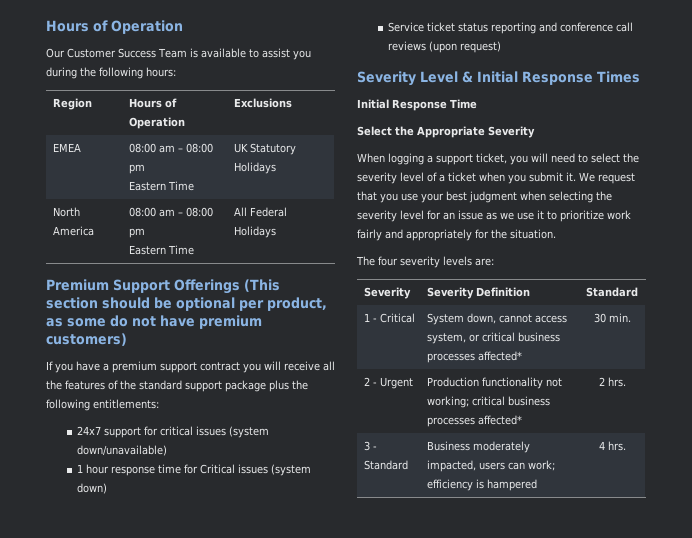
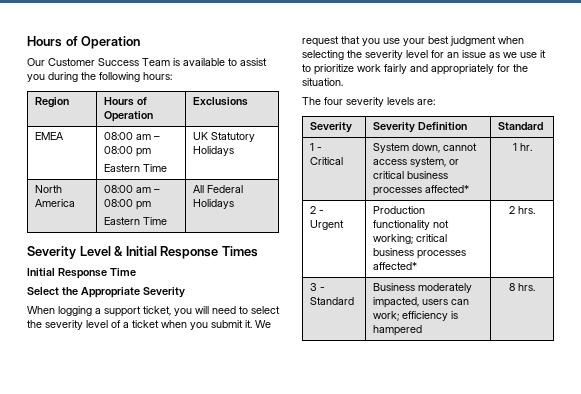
- Premium Support Offerings (This section should be optional per product, as some do not have premium customers)
- If you have a premium support contract you will receive all the features of the standard support package plus the following entitlements:
- 24x7 support for critical issues (system down/unavailable)
- 1 hour response time for Critical issues (system down)
- Service ticket status reporting and conference call reviews (upon request)
- 1 - Critical | System down, cannot access system, or critical business processes affected* | 30 min.
+ 1 - Critical | System down, cannot access system, or critical business processes affected* | 1 hr.
- 3 - Standard | Business moderately impacted, users can work; efficiency is hampered | 4 hrs.
+ 3 - Standard | Business moderately impacted, users can work; efficiency is hampered | 8 hrs.

